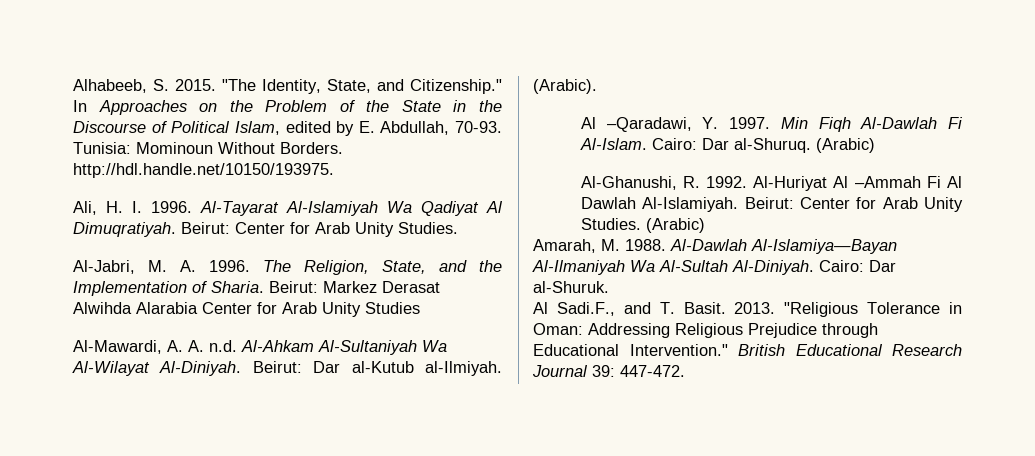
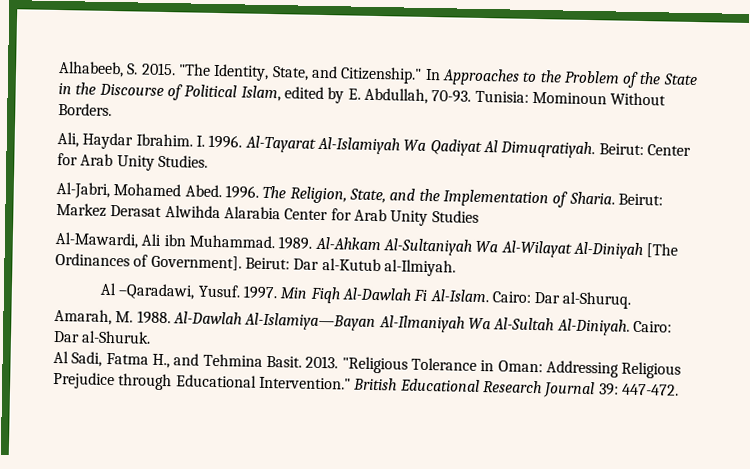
- In Approaches on the Problem of the State in the Discourse of Political Islam, edited by E. Abdullah, 70-93.
+ In Approaches to the Problem of the State in the Discourse of Political Islam, edited by E. Abdullah, 70-93.
- Tunisia: Mominoun Without Borders. http://hdl.handle.net/10150/193975.
+ Tunisia: Mominoun Without Borders.
- Ali, H. I. 1996.
+ Ali, Haydar Ibrahim. I. 1996.
- Al-Jabri, M. A. 1996.
+ Al-Jabri, Mohamed Abed. 1996.
- Al-Mawardi, A. A. n.d. Al-Ahkam Al-Sultaniyah Wa Al-Wilayat Al-Diniyah.
+ Al-Mawardi, Ali ibn Muhammad. 1989. Al-Ahkam Al-Sultaniyah Wa Al-Wilayat Al-Diniyah [The Ordinances of Government].
- (Arabic).
- Al –Qaradawi, Y. 1997.
+ Al –Qaradawi, Yusuf. 1997.
- Cairo: Dar al-Shuruq. (Arabic)
- Al-Ghanushi, R. 1992. Al-Huriyat Al –Ammah Fi Al Dawlah Al-Islamiyah. Beirut: Center for Arab Unity Studies. (Arabic)
+ Cairo: Dar al-Shuruq.
- Al Sadi.F., and T. Basit.
+ Al Sadi, Fatma H., and Tehmina Basit.

